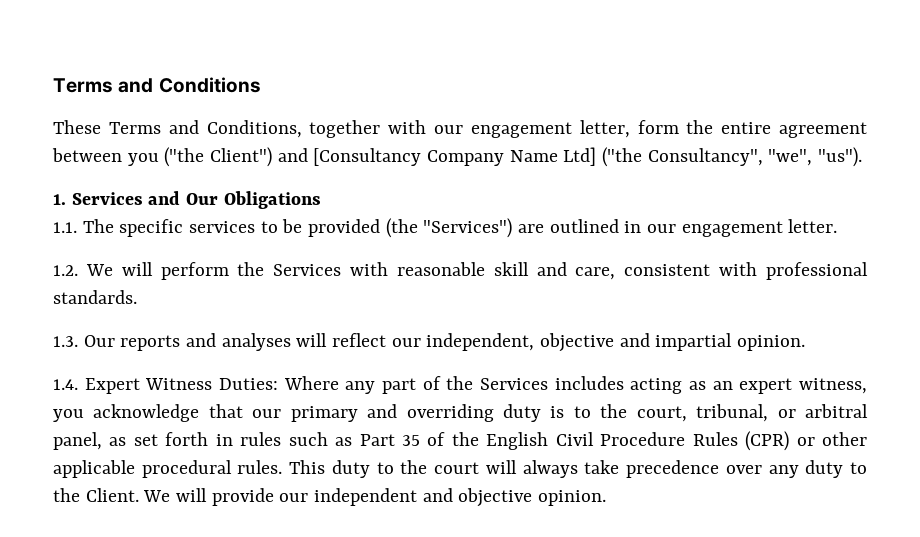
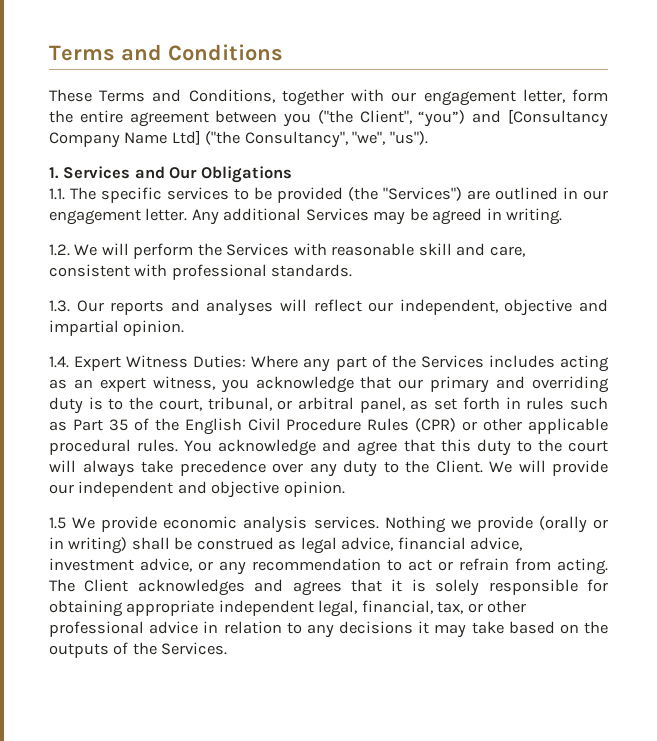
- These Terms and Conditions, together with our engagement letter, form the entire agreement between you ("the Client") and [Consultancy Company Name Ltd] ("the Consultancy", "we", "us").
+ These Terms and Conditions, together with our engagement letter, form the entire agreement between you ("the Client", “you”) and [Consultancy Company Name Ltd] ("the Consultancy", "we", "us").
+ Any additional Services may be agreed in writing.
- This duty to the court will always take precedence over any duty to the Client.
+ You acknowledge and agree that this duty to the court will always take precedence over any duty to the Client.
+ 1.5 We provide economic analysis services. Nothing we provide (orally or in writing) shall be construed as legal advice, financial advice, investment advice, or any recommendation to act or refrain from acting. The Client acknowledges and agrees that it is solely responsible for obtaining appropriate independent legal, financial, tax, or other professional advice in relation to any decisions it may take based on the outputs of the Services.

